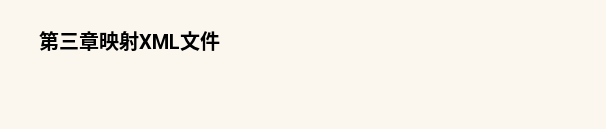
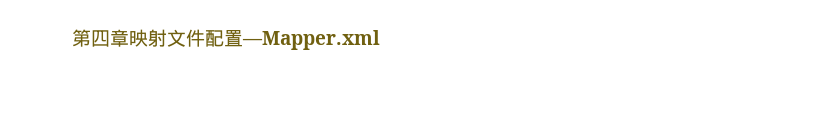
- 第三章映射XML文件
+ 第四章映射文件配置—Mapper.xml

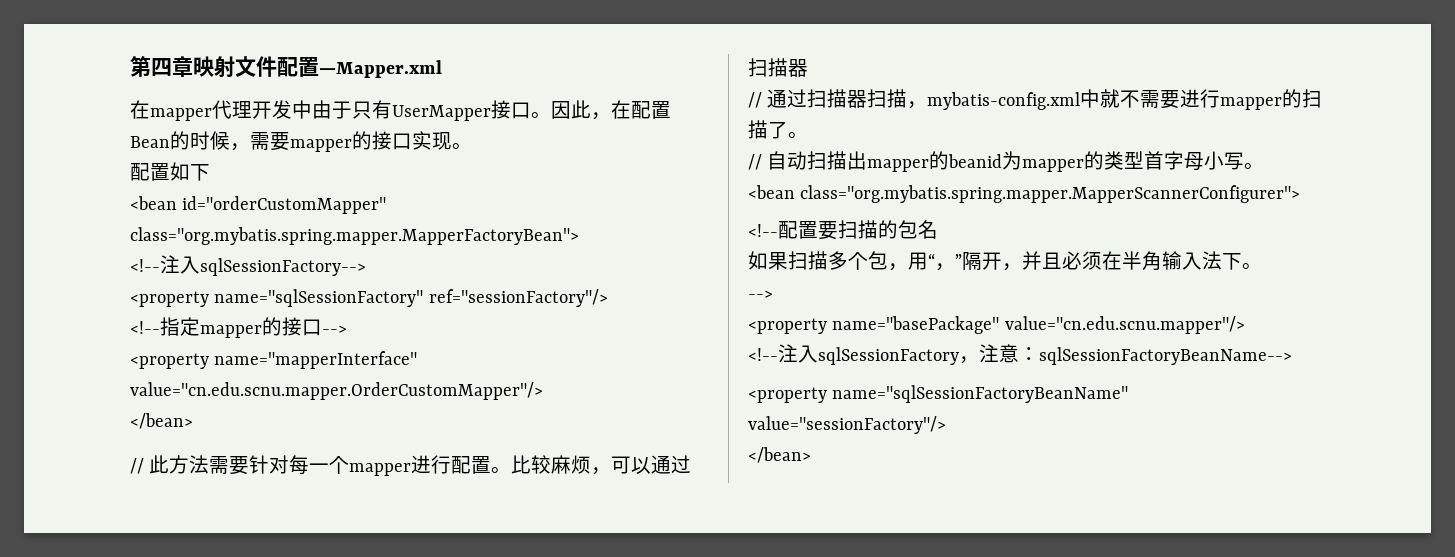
+ 在mapper代理开发中由于只有UserMapper接口。因此，在配置Bean的时候，需要mapper的接口实现。
+ 配置如下
+ <bean id="orderCustomMapper" class="org.mybatis.spring.mapper.MapperFactoryBean">
+ <!--注入sqlSessionFactory-->
+ <property name="sqlSessionFactory" ref="sessionFactory"/>
+ <!--指定mapper的接口-->
+ <property name="mapperInterface" value="cn.edu.scnu.mapper.OrderCustomMapper"/>
+ </bean>
+ // 此方法需要针对每一个mapper进行配置。比较麻烦，可以通过扫描器
+ // 通过扫描器扫描，mybatis-config.xml中就不需要进行mapper的扫描了。
+ // 自动扫描出mapper的beanid为mapper的类型首字母小写。
+ <bean class="org.mybatis.spring.mapper.MapperScannerConfigurer">
+ <!--配置要扫描的包名
+ 如果扫描多个包，用“，”隔开，并且必须在半角输入法下。
+ -->
+ <property name="basePackage" value="cn.edu.scnu.mapper"/>
+ <!--注入sqlSessionFactory，注意：sqlSessionFactoryBeanName-->
+ <property name="sqlSessionFactoryBeanName" value="sessionFactory"/>
+ </bean>

